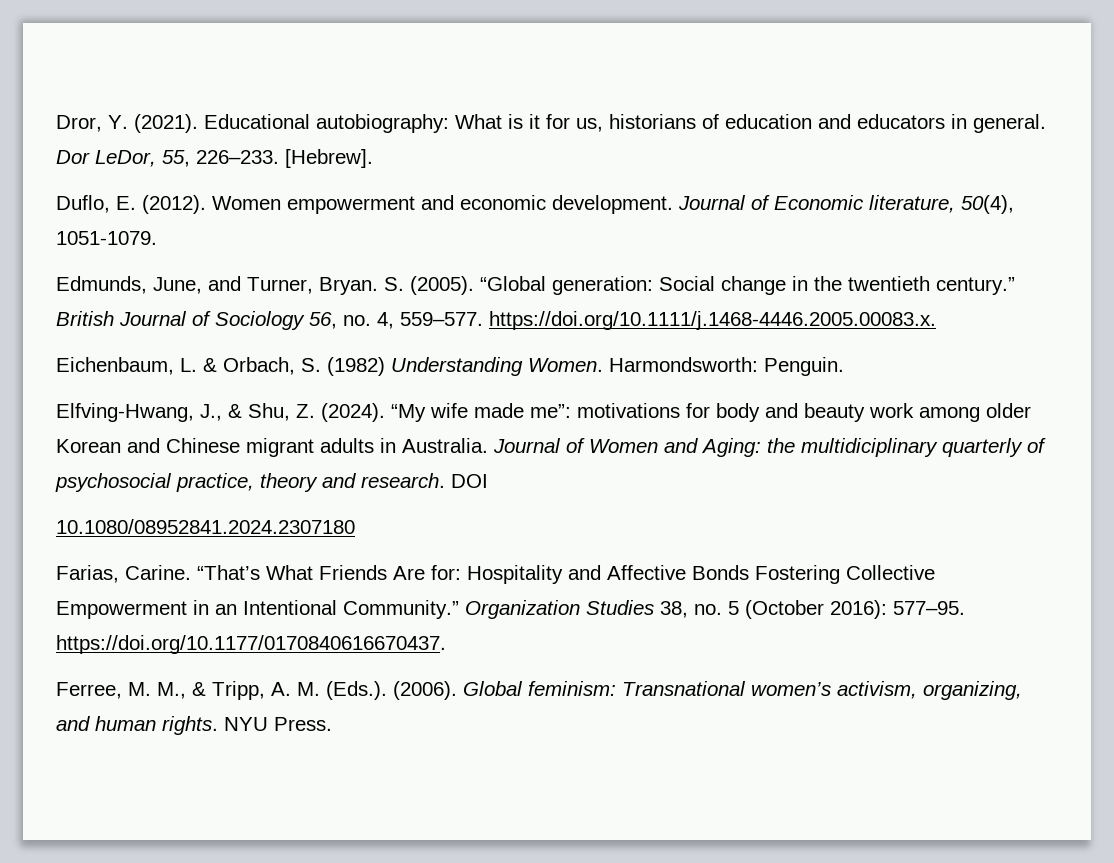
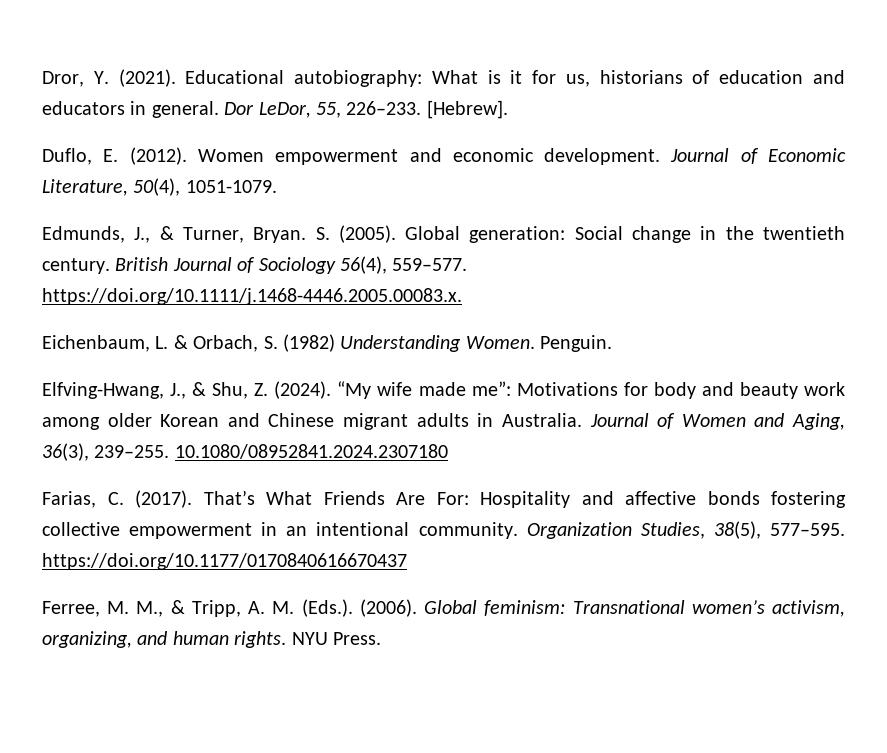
- Journal of Economic literature, 50(4), 1051-1079.
+ Journal of Economic Literature, 50(4), 1051-1079.
- Edmunds, June, and Turner, Bryan.
+ Edmunds, J., & Turner, Bryan.
- “Global generation: Social change in the twentieth century.”
+ Global generation: Social change in the twentieth century.
- British Journal of Sociology 56, no. 4, 559–577. https://doi.org/10.1111/j.1468-4446.2005.00083.x.
+ British Journal of Sociology 56(4), 559–577. https://doi.org/10.1111/j.1468-4446.2005.00083.x.
- Harmondsworth: Penguin.
+ Penguin.
- “My wife made me”: motivations for body and beauty work among older Korean and Chinese migrant adults in Australia.
+ “My wife made me”: Motivations for body and beauty work among older Korean and Chinese migrant adults in Australia.
- Journal of Women and Aging: the multidiciplinary quarterly of psychosocial practice, theory and research. DOI
- 10.1080/08952841.2024.2307180
+ Journal of Women and Aging, 36(3), 239–255. 10.1080/08952841.2024.2307180
- Farias, Carine. “That’s What Friends Are for: Hospitality and Affective Bonds Fostering Collective Empowerment in an Intentional Community.” Organization Studies 38, no. 5 (October 2016): 577–95. https://doi.org/10.1177/0170840616670437.
+ Farias, C. (2017). That’s What Friends Are For: Hospitality and affective bonds fostering collective empowerment in an intentional community. Organization Studies, 38(5), 577–595. https://doi.org/10.1177/0170840616670437

